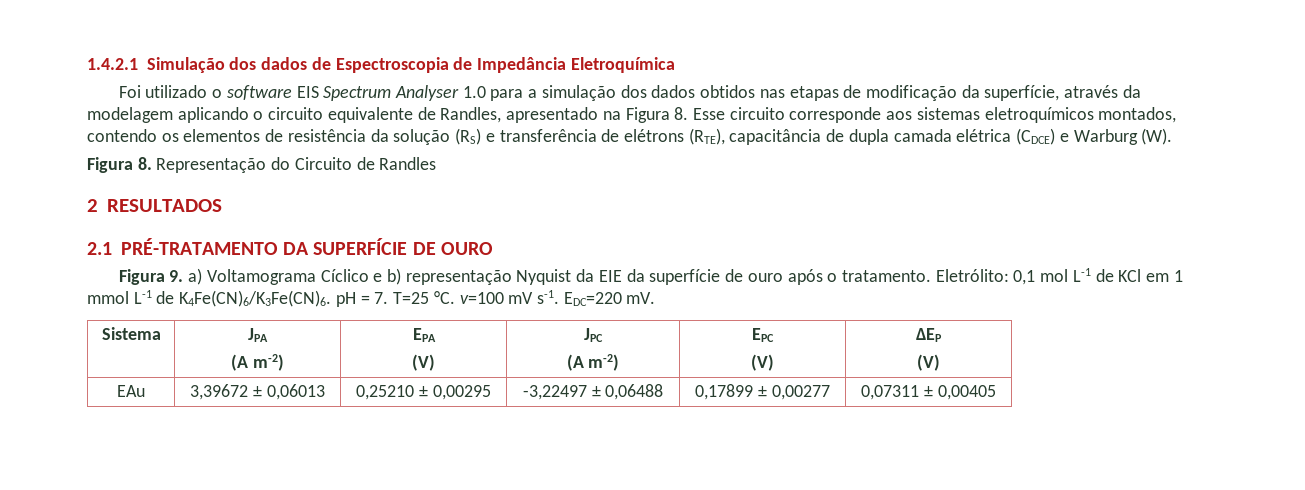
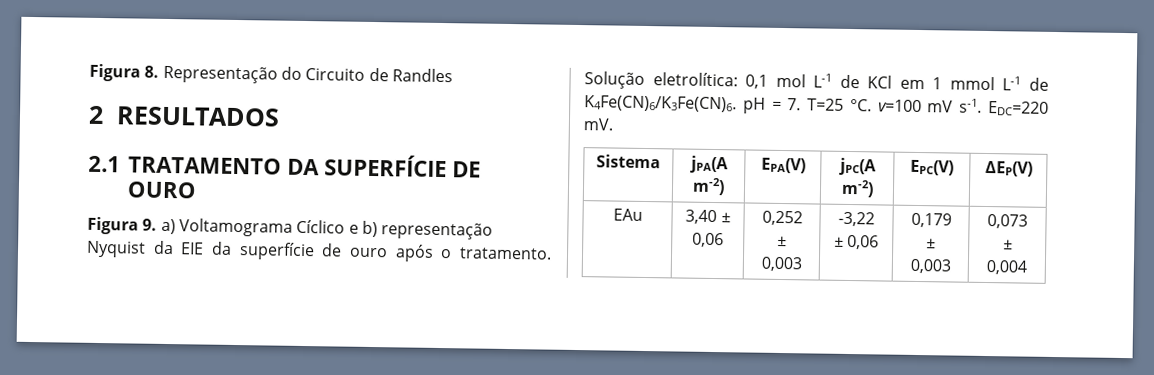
- 1.4.2.1 Simulação dos dados de Espectroscopia de Impedância Eletroquímica
- Foi utilizado o software EIS Spectrum Analyser 1.0 para a simulação dos dados obtidos nas etapas de modificação da superfície, através da modelagem aplicando o circuito equivalente de Randles, apresentado na Figura 8. Esse circuito corresponde aos sistemas eletroquímicos montados, contendo os elementos de resistência da solução (RS) e transferência de elétrons (RTE), capacitância de dupla camada elétrica (CDCE) e Warburg (W).
- 2.1 PRÉ-TRATAMENTO DA SUPERFÍCIE DE OURO
+ 2.1 TRATAMENTO DA SUPERFÍCIE DE OURO
- Eletrólito: 0,1 mol L-1 de KCl em 1 mmol L-1 de K4Fe(CN)6/K3Fe(CN)6. pH = 7. T=25 °C. v=100 mV s-1.
+ Solução eletrolítica: 0,1 mol L-1 de KCl em 1 mmol L-1 de K4Fe(CN)6/K3Fe(CN)6. pH = 7. T=25 °C. v=100 mV s-1.
- Sistema | JPA
- (A m-2) | EPA
- (V) | JPC
- (A m-2) | EPC
- (V) | ∆EP
- (V)
- EAu | 3,39672 ± 0,06013 | 0,25210 ± 0,00295 | -3,22497 ± 0,06488 | 0,17899 ± 0,00277 | 0,07311 ± 0,00405
+ Sistema | jPA(A m-2) | EPA(V) | jPC(A m-2) | EPC(V) | ∆EP(V)
+ EAu | 3,40 ± 0,06 | 0,252 ± 0,003 | -3,22 ± 0,06 | 0,179 ± 0,003 | 0,073 ± 0,004

